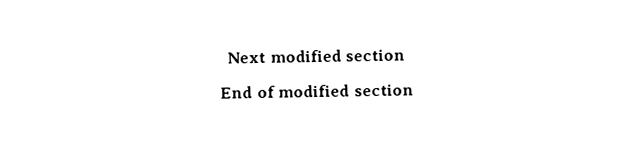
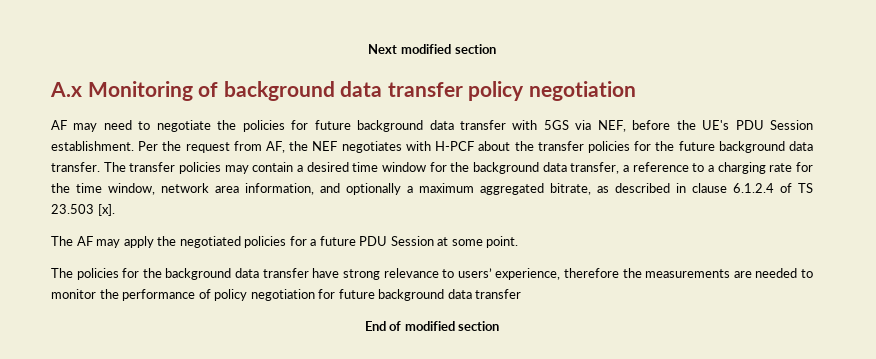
+ A.x Monitoring of background data transfer policy negotiation
+ AF may need to negotiate the policies for future background data transfer with 5GS via NEF, before the UE's PDU Session establishment. Per the request from AF, the NEF negotiates with H-PCF about the transfer policies for the future background data transfer. The transfer policies may contain a desired time window for the background data transfer, a reference to a charging rate for the time window, network area information, and optionally a maximum aggregated bitrate, as described in clause 6.1.2.4 of TS 23.503 [x].
+ The AF may apply the negotiated policies for a future PDU Session at some point.
+ The policies for the background data transfer have strong relevance to users’ experience, therefore the measurements are needed to monitor the performance of policy negotiation for future background data transfer

